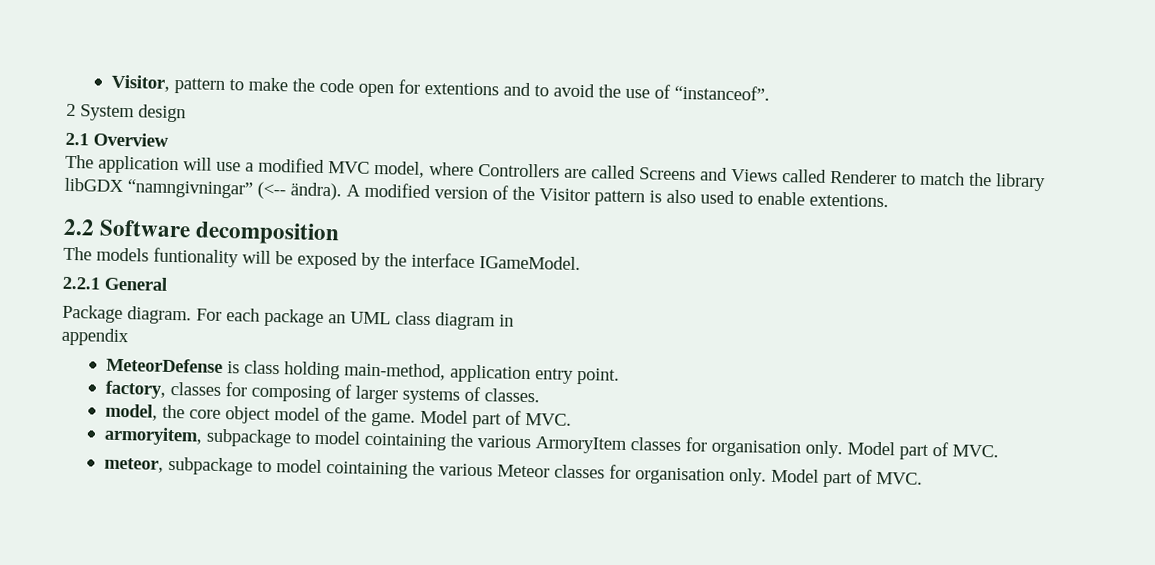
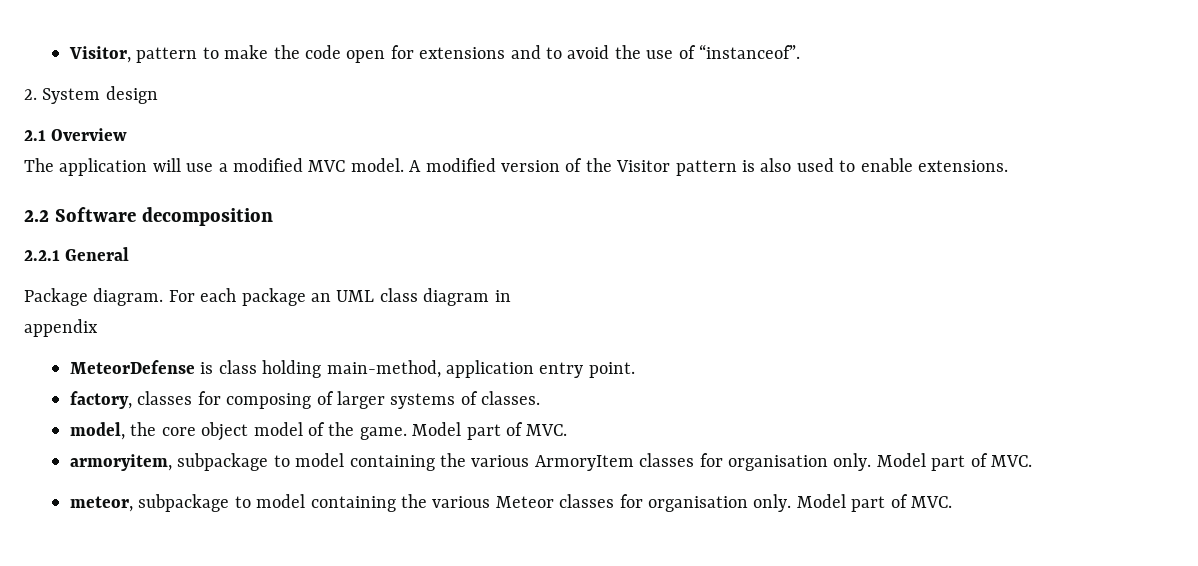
- Visitor, pattern to make the code open for extentions and to avoid the use of “instanceof”.
+ Visitor, pattern to make the code open for extensions and to avoid the use of “instanceof”.
- 2 System design
+ 2. System design
- The application will use a modified MVC model, where Controllers are called Screens and Views called Renderer to match the library libGDX “namngivningar” (<-- ändra).
+ The application will use a modified MVC model.
- A modified version of the Visitor pattern is also used to enable extentions.
+ A modified version of the Visitor pattern is also used to enable extensions.
- The models funtionality will be exposed by the interface IGameModel.
- armoryitem, subpackage to model cointaining the various ArmoryItem classes for organisation only.
+ armoryitem, subpackage to model containing the various ArmoryItem classes for organisation only.
- meteor, subpackage to model cointaining the various Meteor classes for organisation only.
+ meteor, subpackage to model containing the various Meteor classes for organisation only.

